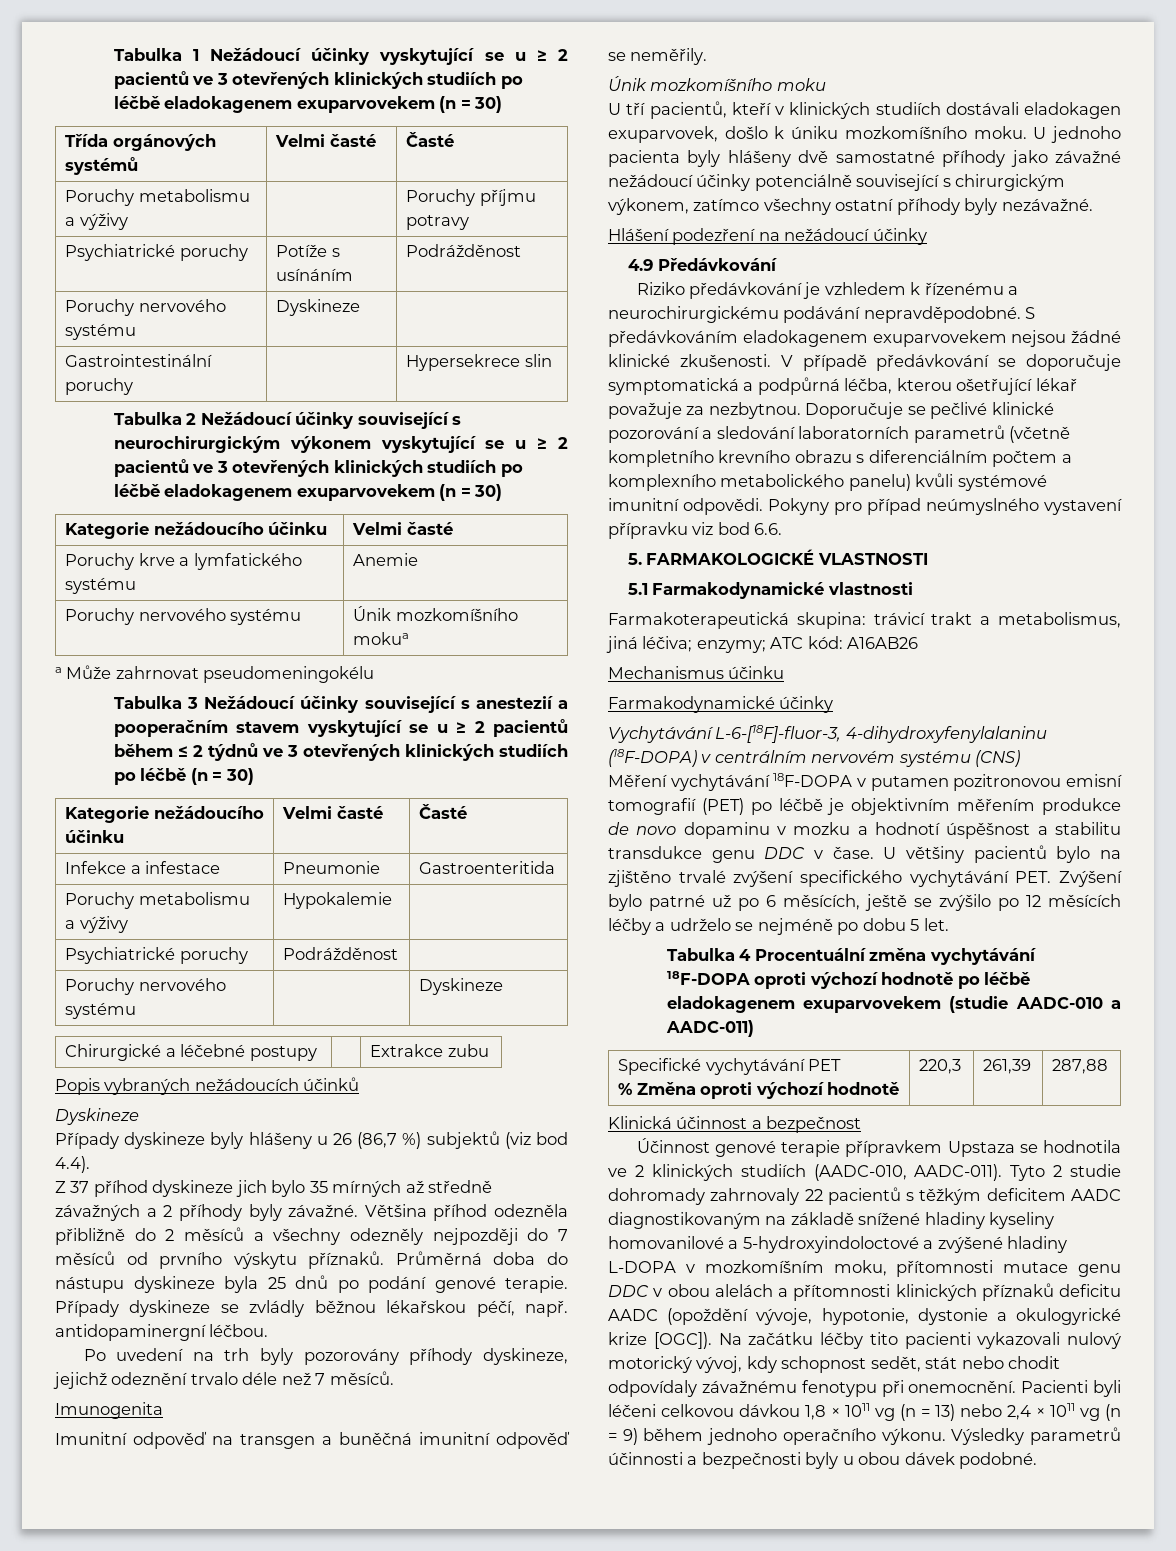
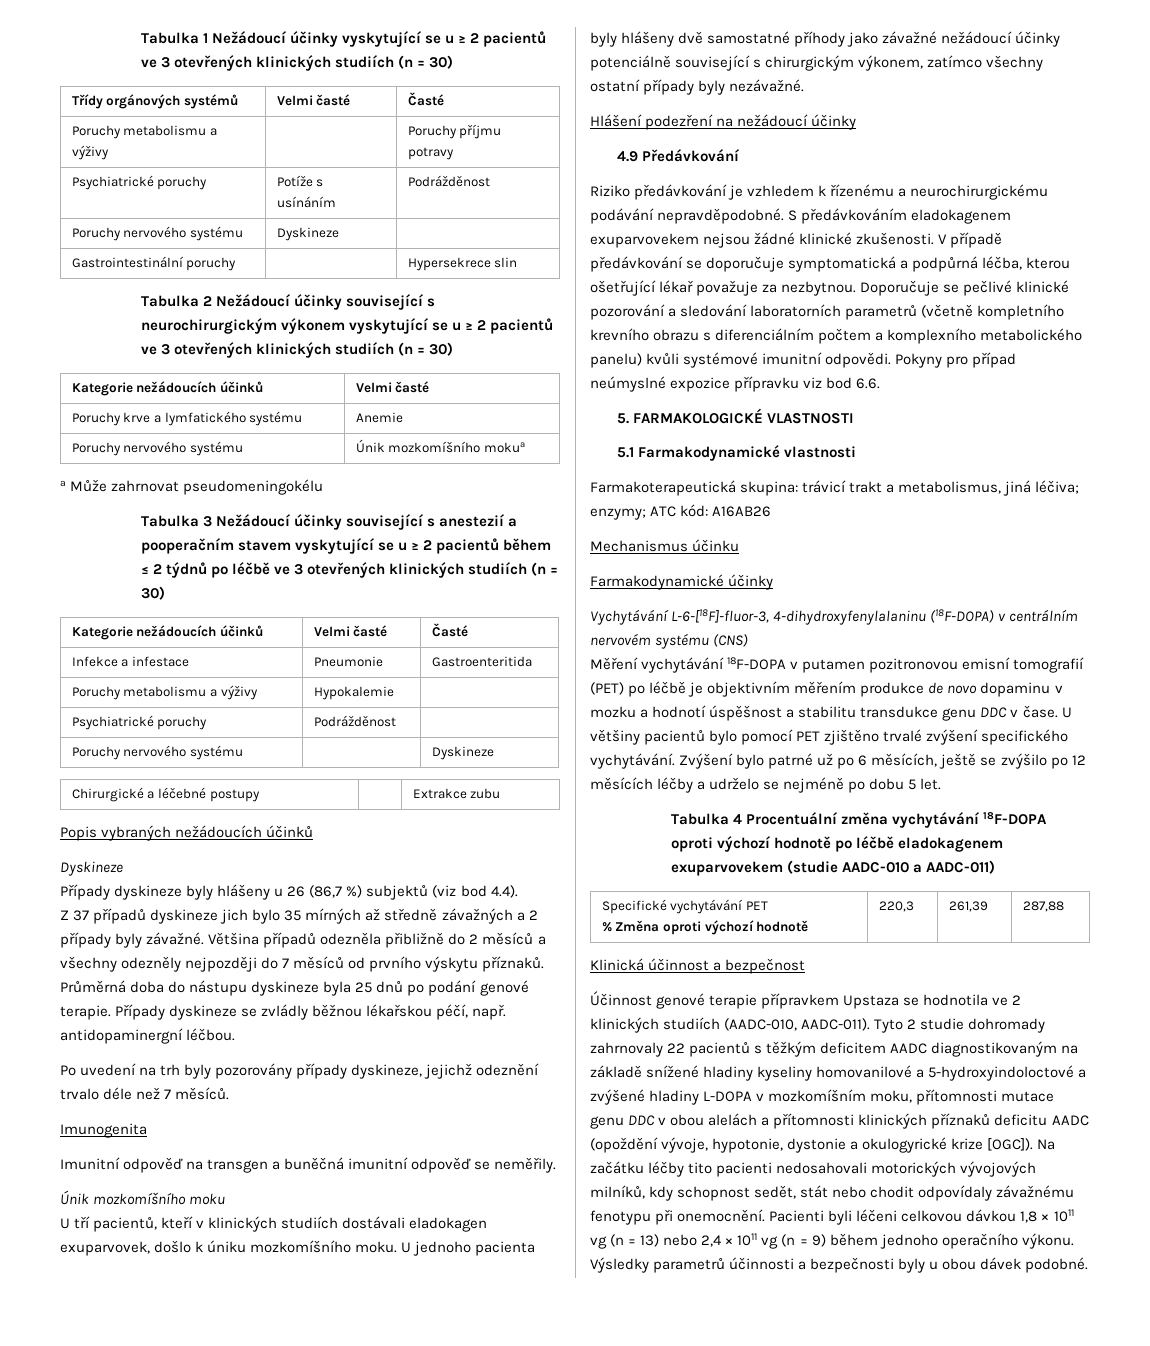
- Tabulka 1 Nežádoucí účinky vyskytující se u ≥ 2 pacientů ve 3 otevřených klinických studiích po léčbě eladokagenem exuparvovekem (n = 30)
- Třída orgánových systémů | Velmi časté | Časté
+ Tabulka 1 Nežádoucí účinky vyskytující se u ≥ 2 pacientů ve 3 otevřených klinických studiích (n = 30)
+ Třídy orgánových systémů | Velmi časté | Časté
- Tabulka 2 Nežádoucí účinky související s neurochirurgickým výkonem vyskytující se u ≥ 2 pacientů ve 3 otevřených klinických studiích po léčbě eladokagenem exuparvovekem (n = 30)
- Kategorie nežádoucího účinku | Velmi časté
+ Tabulka 2 Nežádoucí účinky související s neurochirurgickým výkonem vyskytující se u ≥ 2 pacientů ve 3 otevřených klinických studiích (n = 30)
+ Kategorie nežádoucích účinků | Velmi časté
- Tabulka 3 Nežádoucí účinky související s anestezií a pooperačním stavem vyskytující se u ≥ 2 pacientů během ≤ 2 týdnů ve 3 otevřených klinických studiích po léčbě (n = 30)
- Kategorie nežádoucího účinku | Velmi časté | Časté
+ Tabulka 3 Nežádoucí účinky související s anestezií a pooperačním stavem vyskytující se u ≥ 2 pacientů během ≤ 2 týdnů po léčbě ve 3 otevřených klinických studiích (n = 30)
+ Kategorie nežádoucích účinků | Velmi časté | Časté
- Z 37 příhod dyskineze jich bylo 35 mírných až středně závažných a 2 příhody byly závažné.
+ Z 37 případů dyskineze jich bylo 35 mírných až středně závažných a 2 případy byly závažné.
- Většina příhod odezněla přibližně do 2 měsíců a všechny odezněly nejpozději do 7 měsíců od prvního výskytu příznaků.
+ Většina případů odezněla přibližně do 2 měsíců a všechny odezněly nejpozději do 7 měsíců od prvního výskytu příznaků.
- Po uvedení na trh byly pozorovány příhody dyskineze, jejichž odeznění trvalo déle než 7 měsíců.
+ Po uvedení na trh byly pozorovány případy dyskineze, jejichž odeznění trvalo déle než 7 měsíců.
- U jednoho pacienta byly hlášeny dvě samostatné příhody jako závažné nežádoucí účinky potenciálně související s chirurgickým výkonem, zatímco všechny ostatní příhody byly nezávažné.
+ U jednoho pacienta byly hlášeny dvě samostatné příhody jako závažné nežádoucí účinky potenciálně související s chirurgickým výkonem, zatímco všechny ostatní případy byly nezávažné.
- Pokyny pro případ neúmyslného vystavení přípravku viz bod 6.6.
+ Pokyny pro případ neúmyslné expozice přípravku viz bod 6.6.
- U většiny pacientů bylo na zjištěno trvalé zvýšení specifického vychytávání PET. Zvýšení bylo patrné už po 6 měsících, ještě se zvýšilo po 12 měsících léčby a udrželo se nejméně po dobu 5 let.
+ U většiny pacientů bylo pomocí PET zjištěno trvalé zvýšení specifického vychytávání. Zvýšení bylo patrné už po 6 měsících, ještě se zvýšilo po 12 měsících léčby a udrželo se nejméně po dobu 5 let.
- Na začátku léčby tito pacienti vykazovali nulový motorický vývoj, kdy schopnost sedět, stát nebo chodit odpovídaly závažnému fenotypu při onemocnění.
+ Na začátku léčby tito pacienti nedosahovali motorických vývojových milníků, kdy schopnost sedět, stát nebo chodit odpovídaly závažnému fenotypu při onemocnění.

